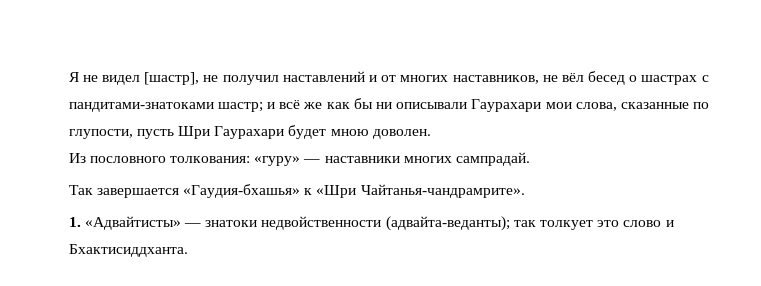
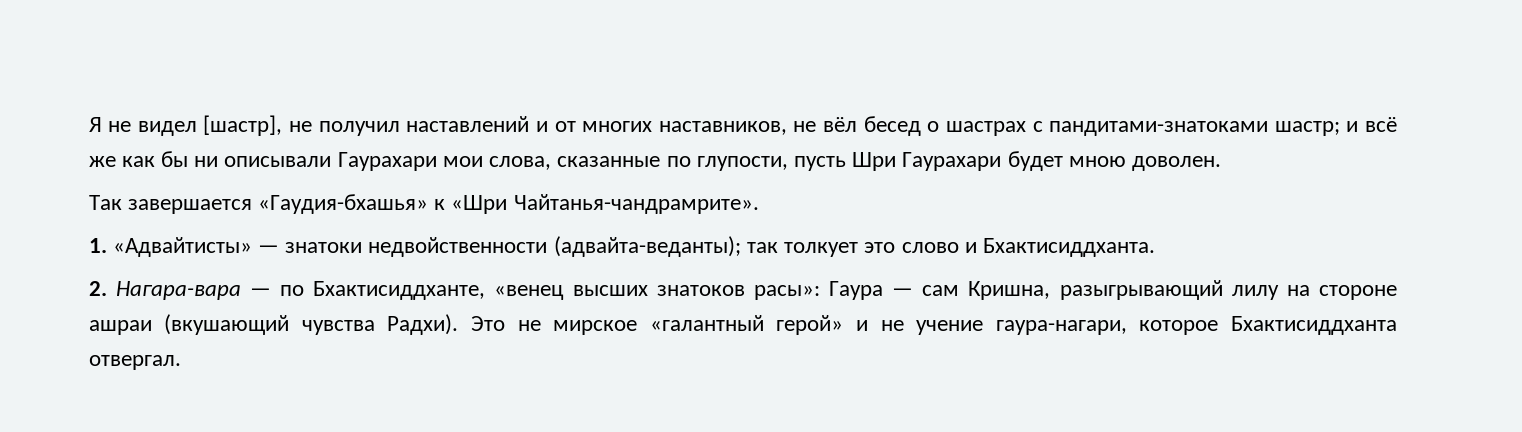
- Из пословного толкования: «гуру» — наставники многих сампрадай.
+ 2. Нагара-вара — по Бхактисиддханте, «венец высших знатоков расы»: Гаура — сам Кришна, разыгрывающий лилу на стороне ашраи (вкушающий чувства Радхи). Это не мирское «галантный герой» и не учение гаура-нагари, которое Бхактисиддханта отвергал.

